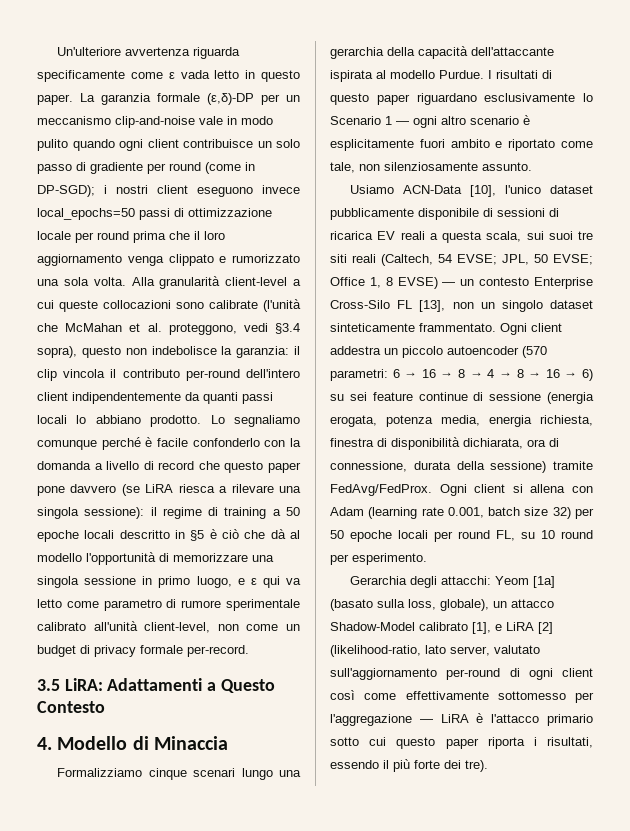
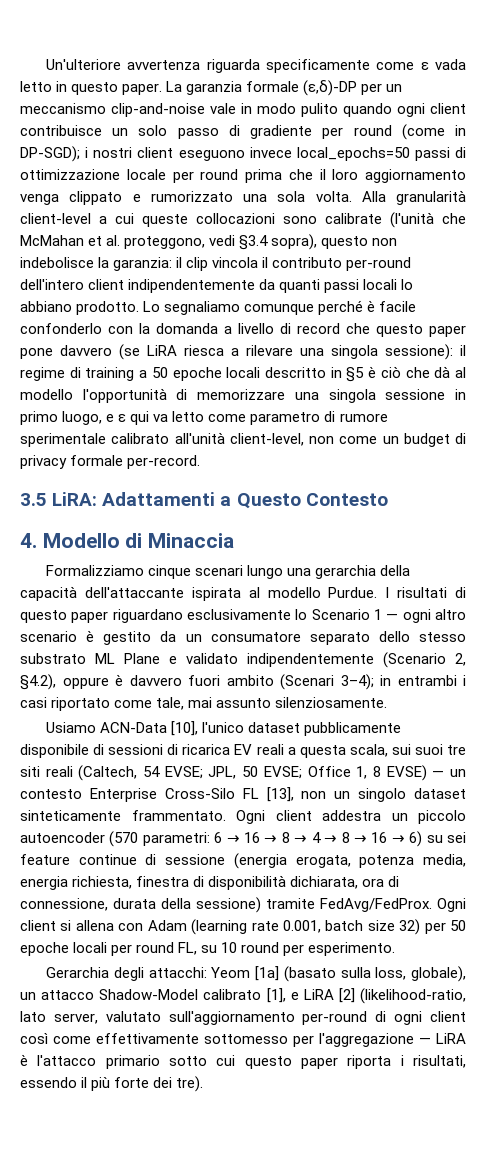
- I risultati di questo paper riguardano esclusivamente lo Scenario 1 — ogni altro scenario è esplicitamente fuori ambito e riportato come tale, non silenziosamente assunto.
+ I risultati di questo paper riguardano esclusivamente lo Scenario 1 — ogni altro scenario è gestito da un consumatore separato dello stesso substrato ML Plane e validato indipendentemente (Scenario 2, §4.2), oppure è davvero fuori ambito (Scenari 3–4); in entrambi i casi riportato come tale, mai assunto silenziosamente.

